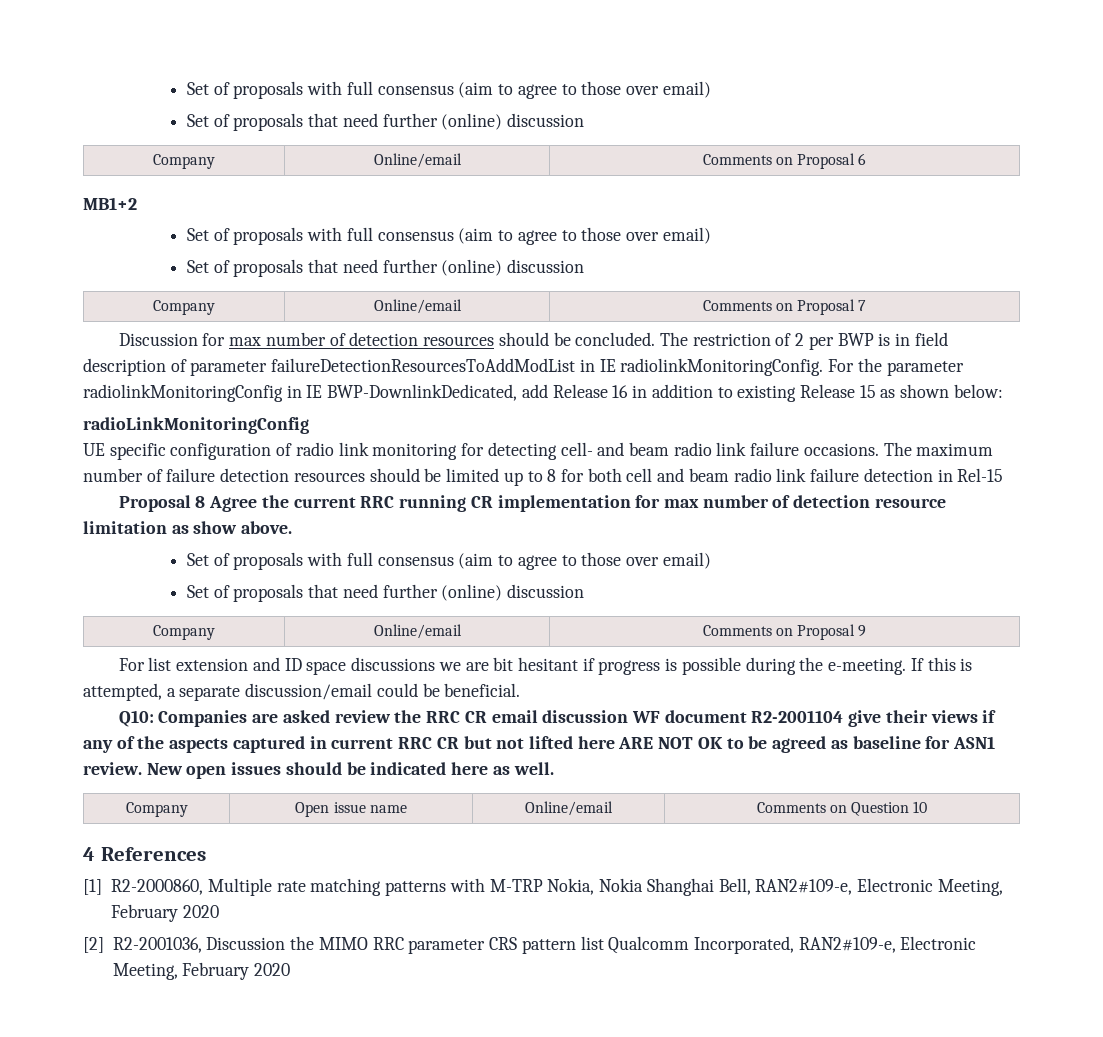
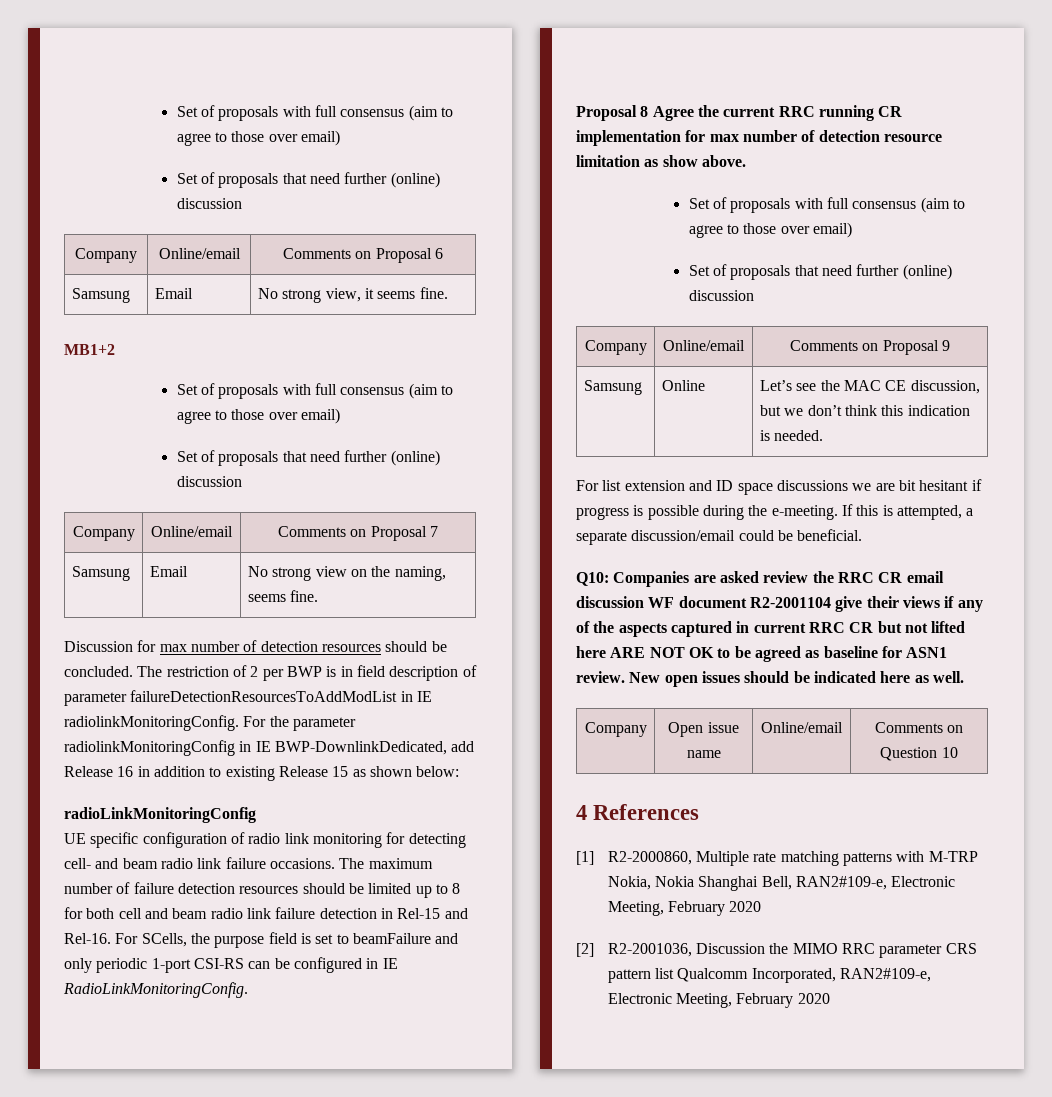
+ Samsung | Email | No strong view, it seems fine.
+ Samsung | Email | No strong view on the naming, seems fine.
- The maximum number of failure detection resources should be limited up to 8 for both cell and beam radio link failure detection in Rel-15
+ The maximum number of failure detection resources should be limited up to 8 for both cell and beam radio link failure detection in Rel-15 and Rel-16. For SCells, the purpose field is set to beamFailure and only periodic 1-port CSI-RS can be configured in IE RadioLinkMonitoringConfig.
+ Samsung | Online | Let’s see the MAC CE discussion, but we don’t think this indication is needed.

